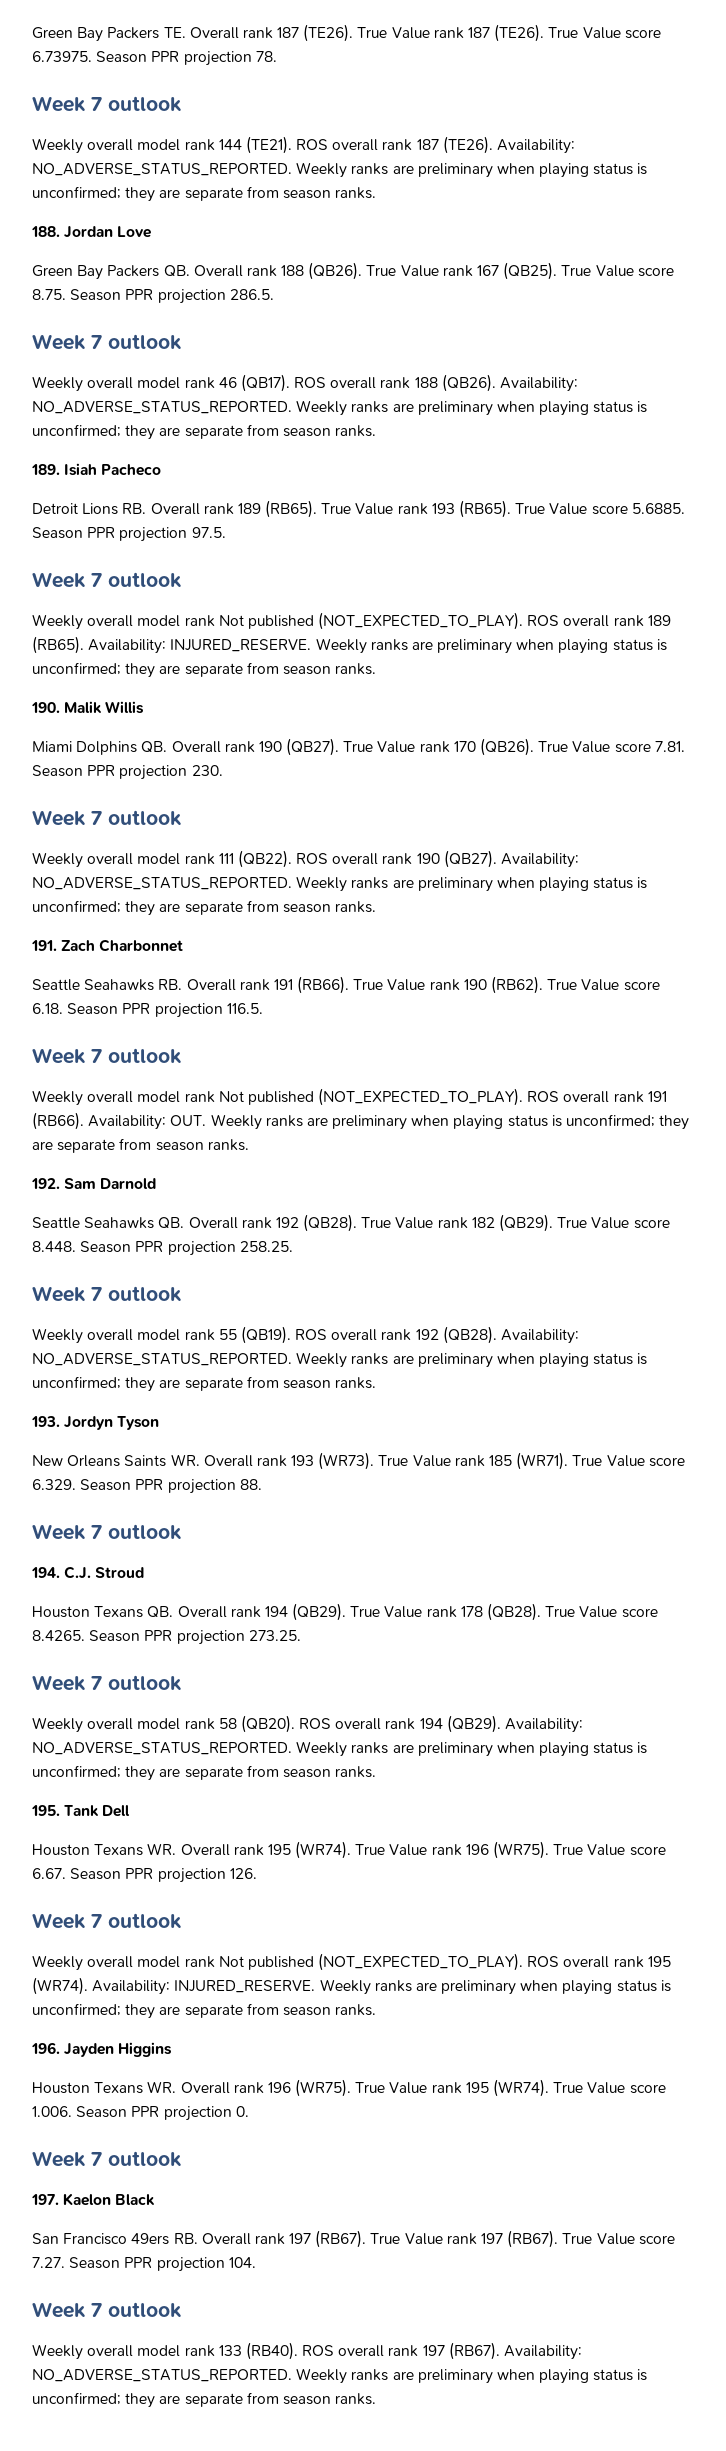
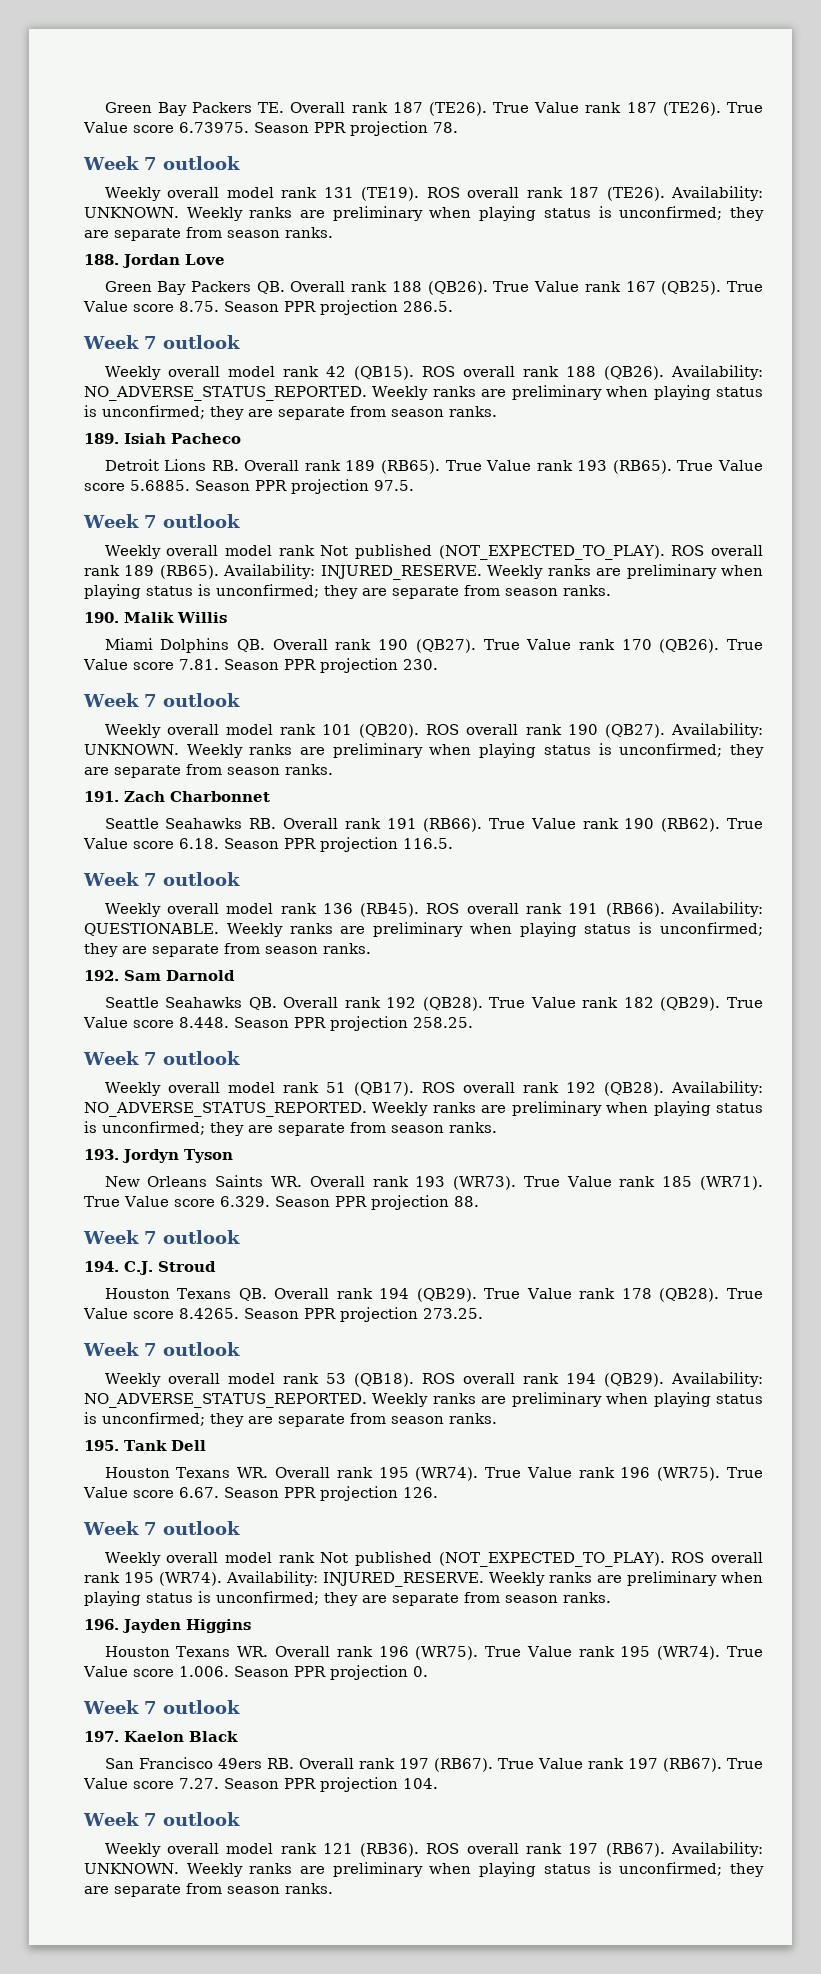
- Weekly overall model rank 144 (TE21).
+ Weekly overall model rank 131 (TE19).
- ROS overall rank 187 (TE26). Availability: NO_ADVERSE_STATUS_REPORTED.
+ ROS overall rank 187 (TE26). Availability: UNKNOWN.
- Weekly overall model rank 46 (QB17).
+ Weekly overall model rank 42 (QB15).
- Weekly overall model rank 111 (QB22).
+ Weekly overall model rank 101 (QB20).
- ROS overall rank 190 (QB27). Availability: NO_ADVERSE_STATUS_REPORTED.
+ ROS overall rank 190 (QB27). Availability: UNKNOWN.
  True Value score 6.18. Season PPR projection 116.5.
  Week 7 outlook
- Weekly overall model rank Not published (NOT_EXPECTED_TO_PLAY).
+ Weekly overall model rank 136 (RB45).
- Availability: OUT. Weekly ranks are preliminary when playing status is unconfirmed; they are separate from season ranks.
+ Availability: QUESTIONABLE. Weekly ranks are preliminary when playing status is unconfirmed; they are separate from season ranks.
- Weekly overall model rank 55 (QB19).
+ Weekly overall model rank 51 (QB17).
- Weekly overall model rank 58 (QB20).
+ Weekly overall model rank 53 (QB18).
- Weekly overall model rank 133 (RB40).
+ Weekly overall model rank 121 (RB36).
- ROS overall rank 197 (RB67). Availability: NO_ADVERSE_STATUS_REPORTED.
+ ROS overall rank 197 (RB67). Availability: UNKNOWN.

